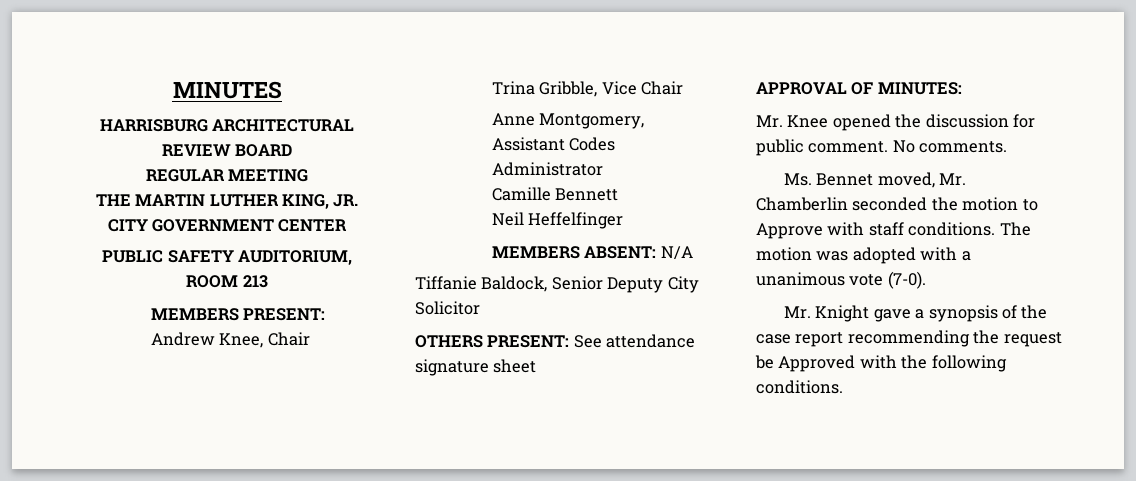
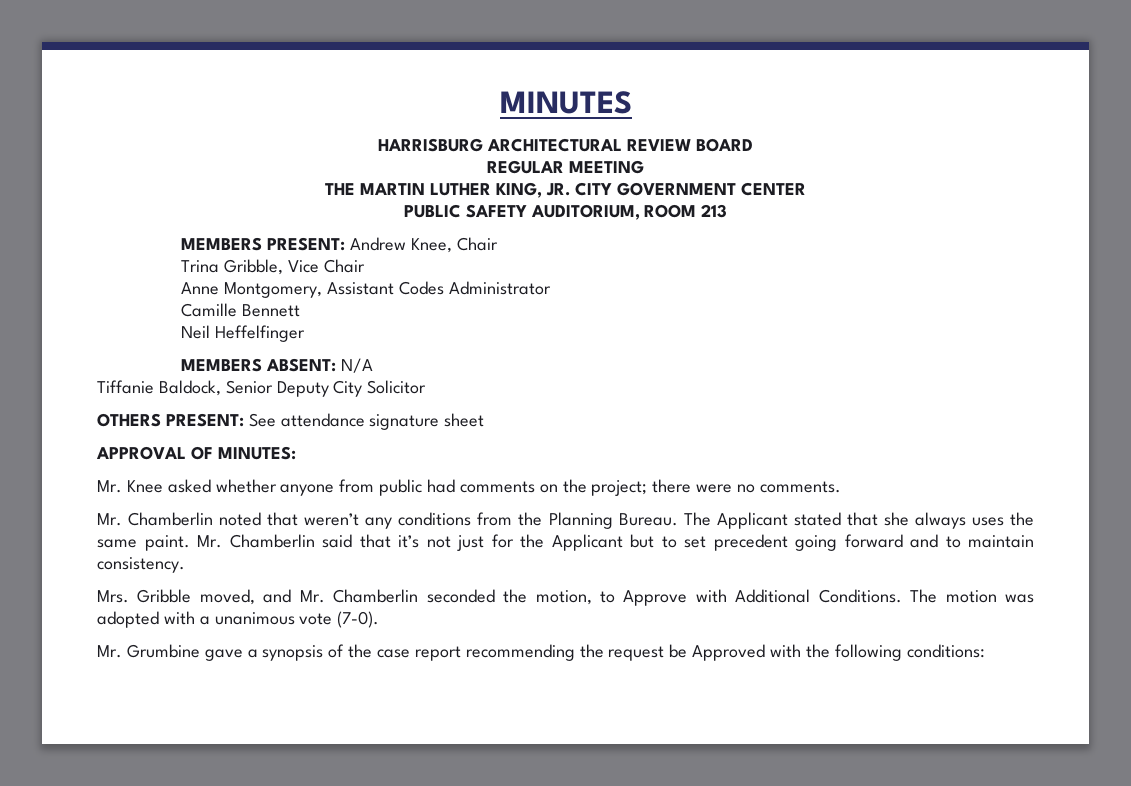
- Mr. Knee opened the discussion for public comment. No comments.
- Ms. Bennet moved, Mr. Chamberlin seconded the motion to Approve with staff conditions.
+ Mr. Knee asked whether anyone from public had comments on the project; there were no comments.
+ Mr. Chamberlin noted that weren’t any conditions from the Planning Bureau. The Applicant stated that she always uses the same paint. Mr. Chamberlin said that it’s not just for the Applicant but to set precedent going forward and to maintain consistency.
+ Mrs. Gribble moved, and Mr. Chamberlin seconded the motion, to Approve with Additional Conditions.
- Mr. Knight gave a synopsis of the case report recommending the request be Approved with the following conditions.
+ Mr. Grumbine gave a synopsis of the case report recommending the request be Approved with the following conditions:

